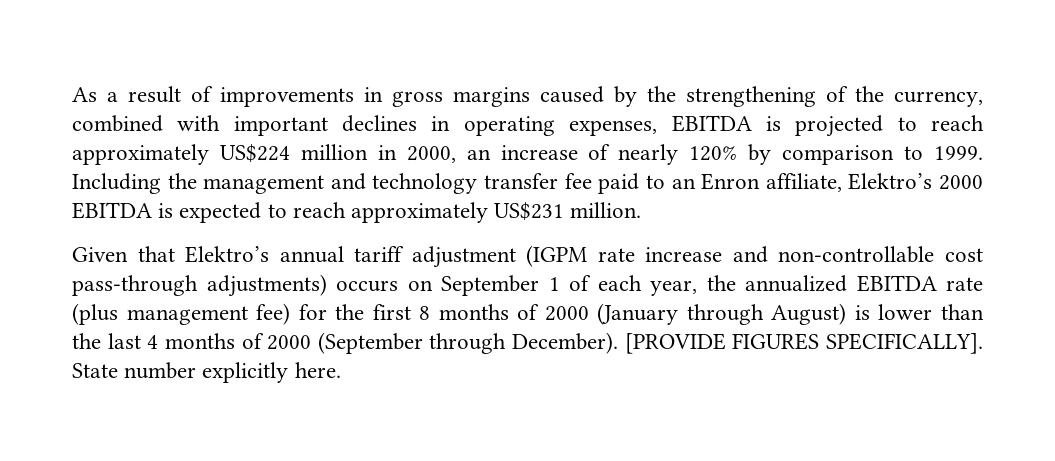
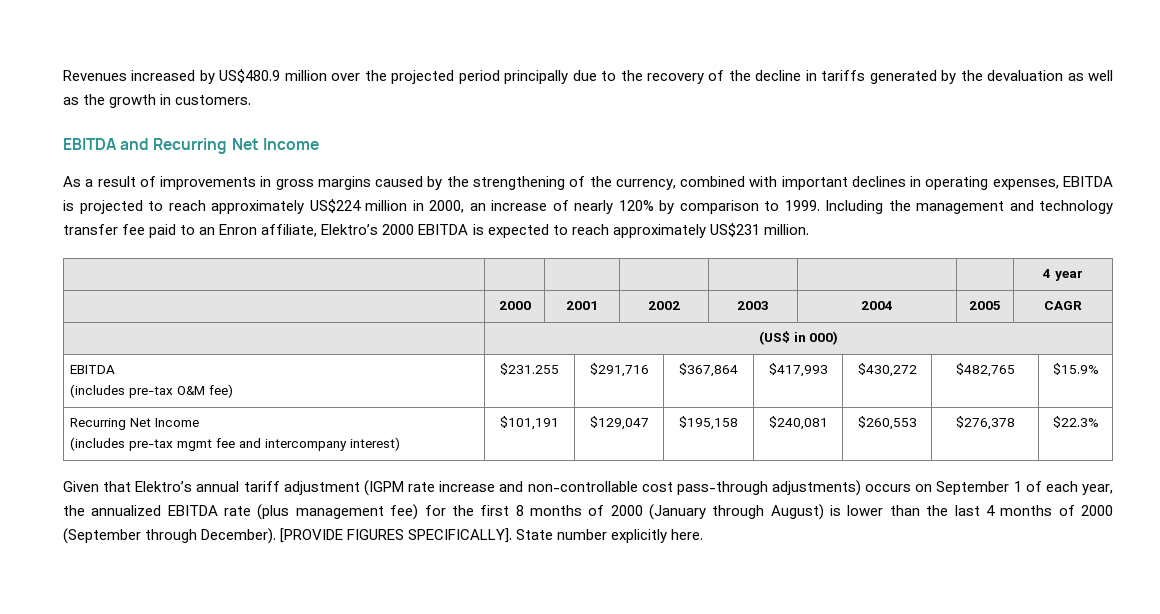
+ Revenues increased by US$480.9 million over the projected period principally due to the recovery of the decline in tariffs generated by the devaluation as well as the growth in customers.
+ EBITDA and Recurring Net Income
+ | | | | | | | 4 year
+ | 2000 | 2001 | 2002 | 2003 | 2004 | 2005 | CAGR
+ | (US$ in 000)
+ EBITDA
+ (includes pre-tax O&M fee) | $231.255 | $291,716 | $367,864 | $417,993 | $430,272 | $482,765 | $15.9%
+ Recurring Net Income
+ (includes pre-tax mgmt fee and intercompany interest) | $101,191 | $129,047 | $195,158 | $240,081 | $260,553 | $276,378 | $22.3%

